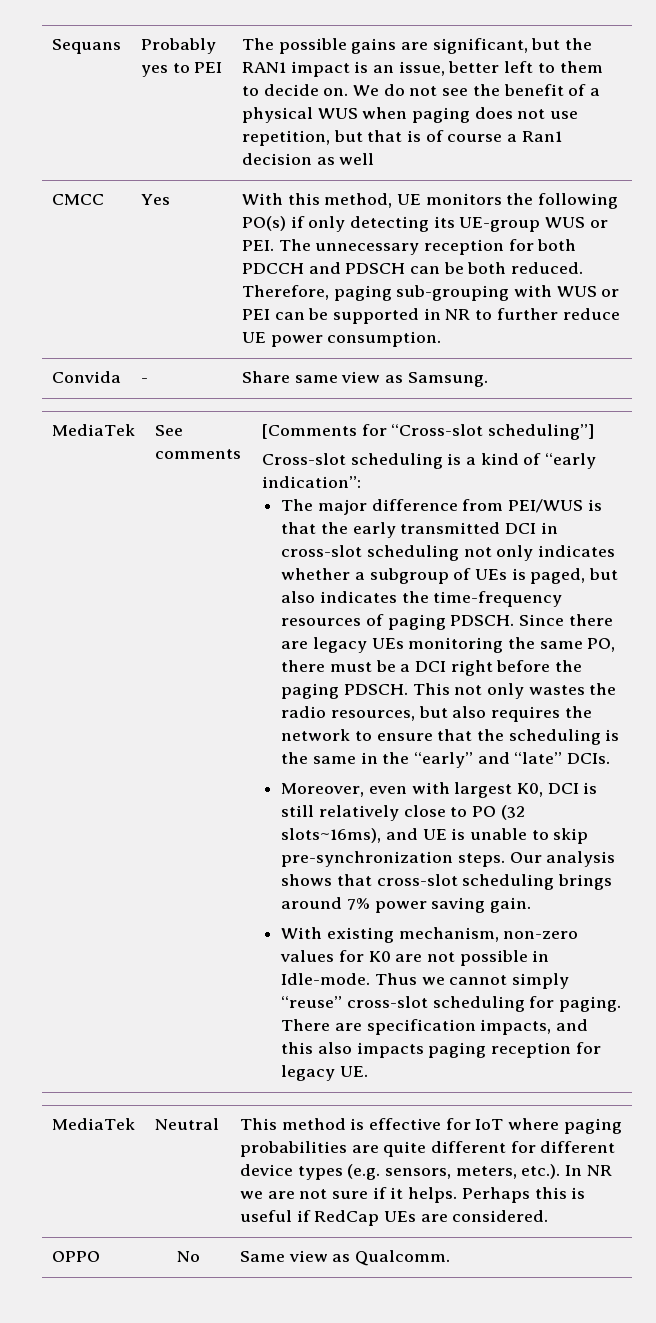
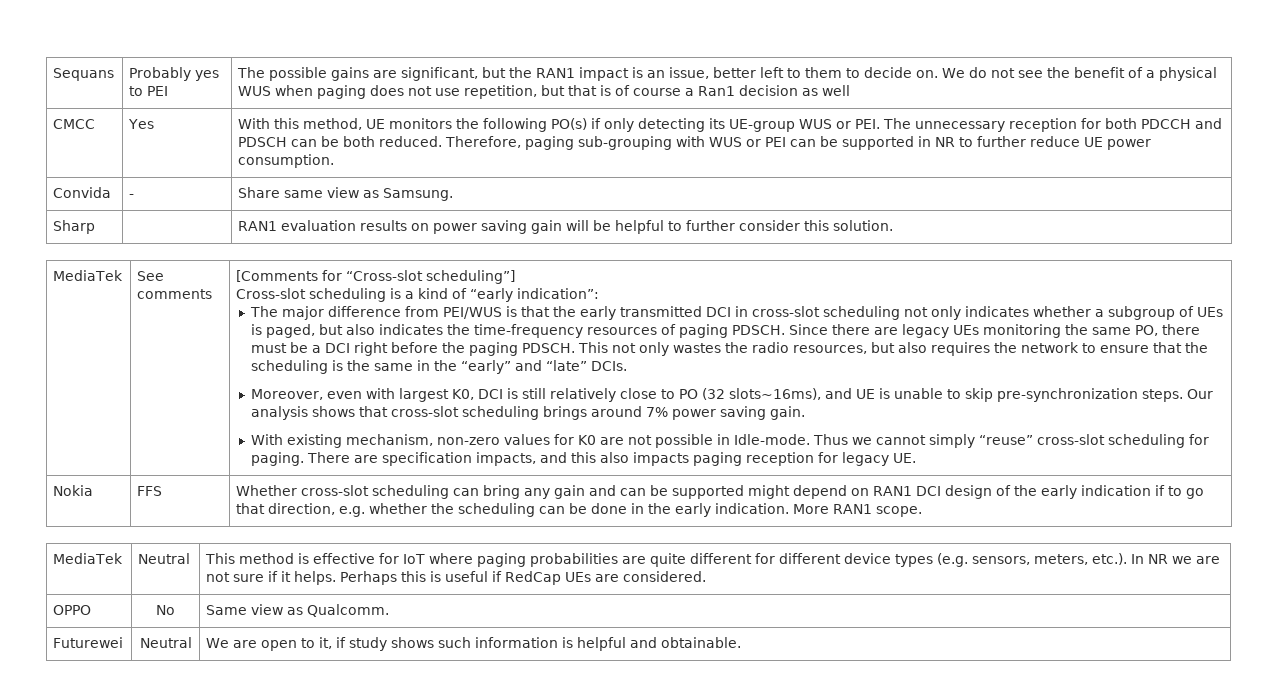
+ Sharp | | RAN1 evaluation results on power saving gain will be helpful to further consider this solution.
+ Nokia | FFS | Whether cross-slot scheduling can bring any gain and can be supported might depend on RAN1 DCI design of the early indication if to go that direction, e.g. whether the scheduling can be done in the early indication. More RAN1 scope.
+ Futurewei | Neutral | We are open to it, if study shows such information is helpful and obtainable.

